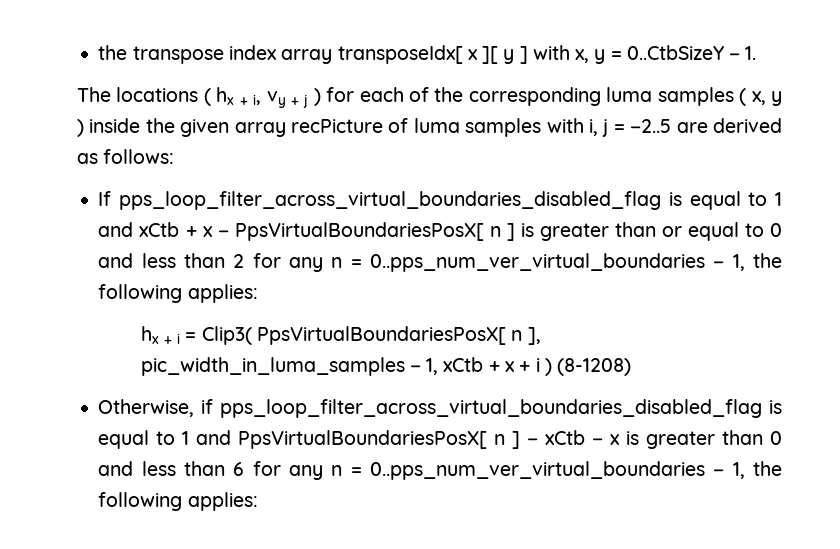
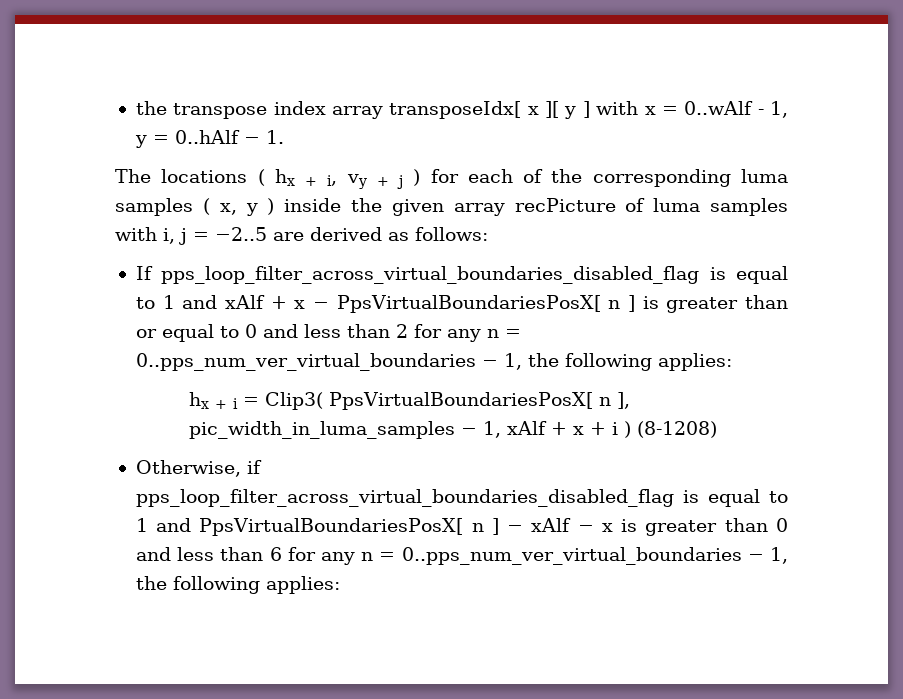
- the transpose index array transposeIdx[ x ][ y ] with x, y = 0..CtbSizeY − 1.
+ the transpose index array transposeIdx[ x ][ y ] with x = 0..wAlf - 1, y = 0..hAlf − 1.
- If pps_loop_filter_across_virtual_boundaries_disabled_flag is equal to 1 and xCtb + x − PpsVirtualBoundariesPosX[ n ] is greater than or equal to 0 and less than 2 for any n = 0..pps_num_ver_virtual_boundaries − 1, the following applies:
+ If pps_loop_filter_across_virtual_boundaries_disabled_flag is equal to 1 and xAlf + x − PpsVirtualBoundariesPosX[ n ] is greater than or equal to 0 and less than 2 for any n = 0..pps_num_ver_virtual_boundaries − 1, the following applies:
- hx + i = Clip3( PpsVirtualBoundariesPosX[ n ], pic_width_in_luma_samples − 1, xCtb + x + i ) (8-1208)
+ hx + i = Clip3( PpsVirtualBoundariesPosX[ n ], pic_width_in_luma_samples − 1, xAlf + x + i ) (8-1208)
- Otherwise, if pps_loop_filter_across_virtual_boundaries_disabled_flag is equal to 1 and PpsVirtualBoundariesPosX[ n ] − xCtb − x is greater than 0 and less than 6 for any n = 0..pps_num_ver_virtual_boundaries − 1, the following applies:
+ Otherwise, if pps_loop_filter_across_virtual_boundaries_disabled_flag is equal to 1 and PpsVirtualBoundariesPosX[ n ] − xAlf − x is greater than 0 and less than 6 for any n = 0..pps_num_ver_virtual_boundaries − 1, the following applies:

